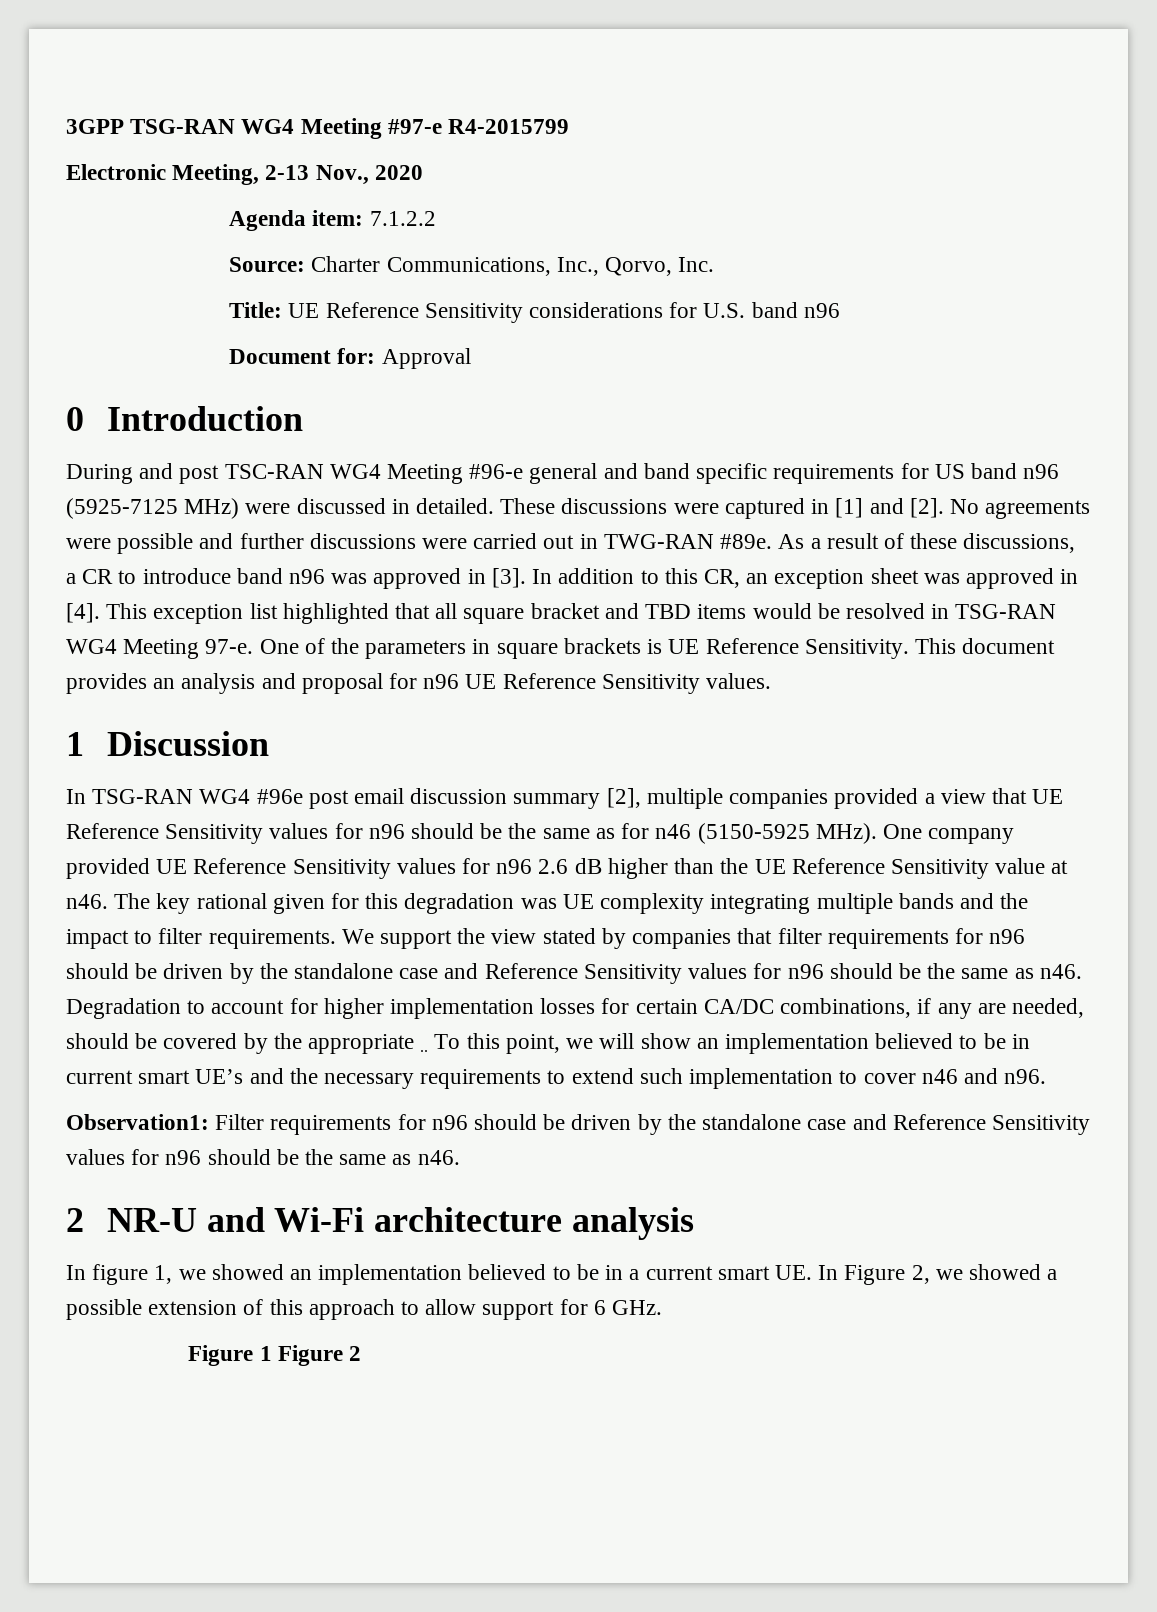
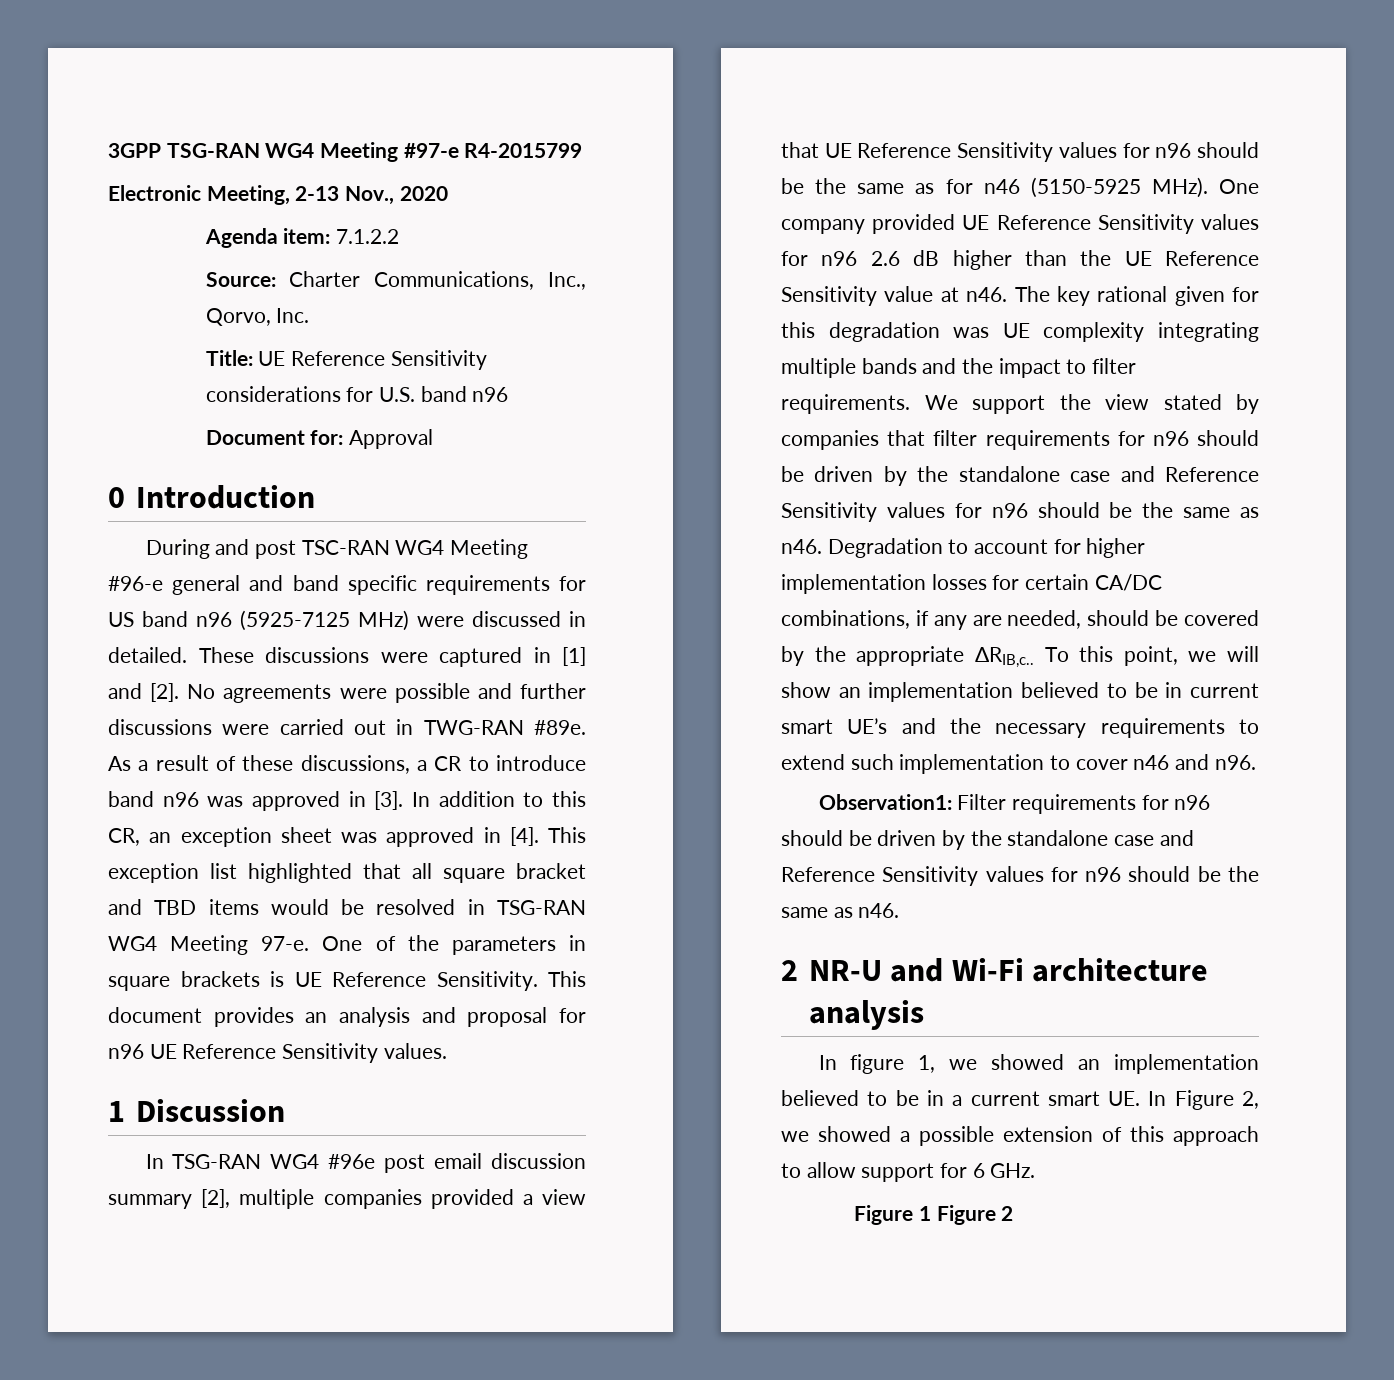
- Degradation to account for higher implementation losses for certain CA/DC combinations, if any are needed, should be covered by the appropriate ..
+ Degradation to account for higher implementation losses for certain CA/DC combinations, if any are needed, should be covered by the appropriate ΔRIB,c..

